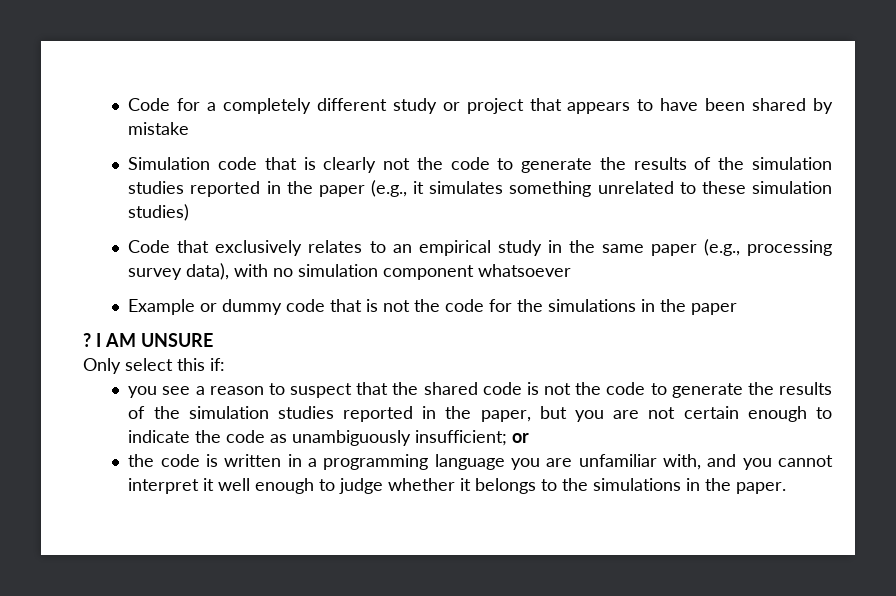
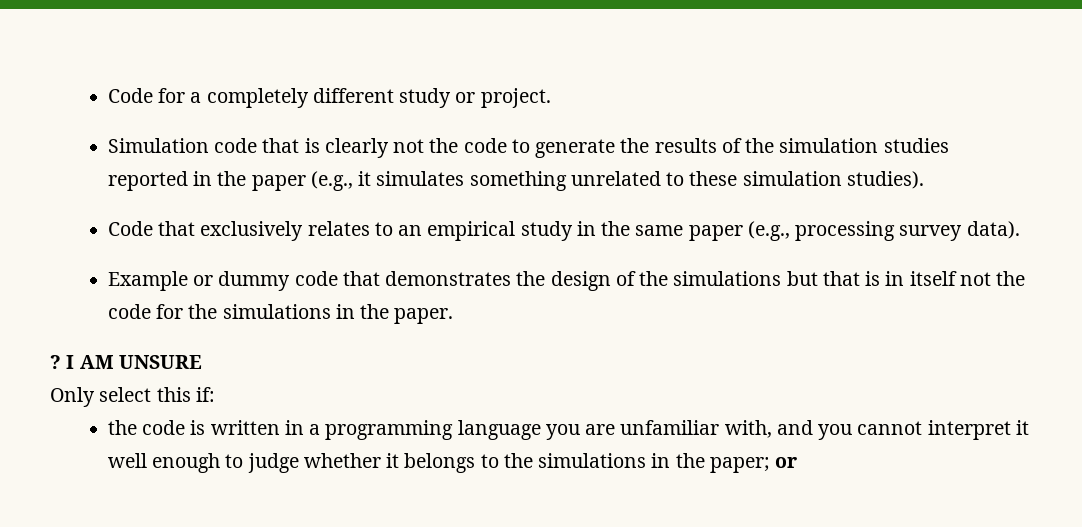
- Code for a completely different study or project that appears to have been shared by mistake
+ Code for a completely different study or project.
- Simulation code that is clearly not the code to generate the results of the simulation studies reported in the paper (e.g., it simulates something unrelated to these simulation studies)
+ Simulation code that is clearly not the code to generate the results of the simulation studies reported in the paper (e.g., it simulates something unrelated to these simulation studies).
- Code that exclusively relates to an empirical study in the same paper (e.g., processing survey data), with no simulation component whatsoever
+ Code that exclusively relates to an empirical study in the same paper (e.g., processing survey data).
- Example or dummy code that is not the code for the simulations in the paper
+ Example or dummy code that demonstrates the design of the simulations but that is in itself not the code for the simulations in the paper.
- you see a reason to suspect that the shared code is not the code to generate the results of the simulation studies reported in the paper, but you are not certain enough to indicate the code as unambiguously insufficient; or
- the code is written in a programming language you are unfamiliar with, and you cannot interpret it well enough to judge whether it belongs to the simulations in the paper.
+ the code is written in a programming language you are unfamiliar with, and you cannot interpret it well enough to judge whether it belongs to the simulations in the paper; or

